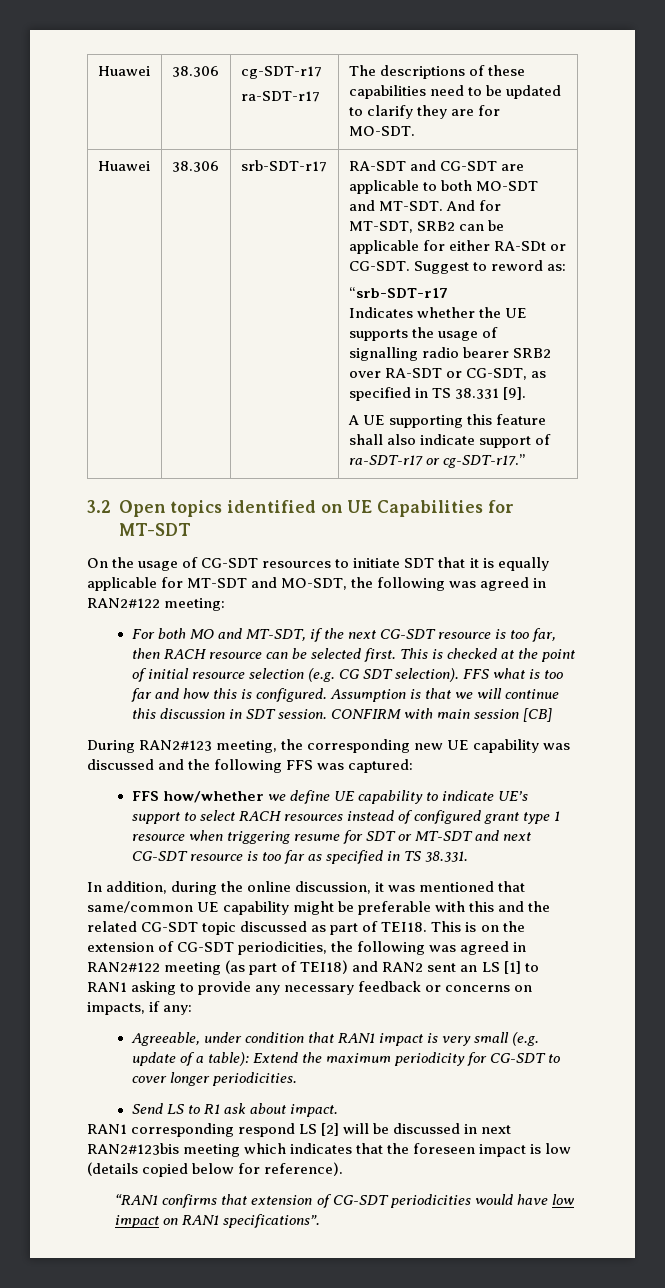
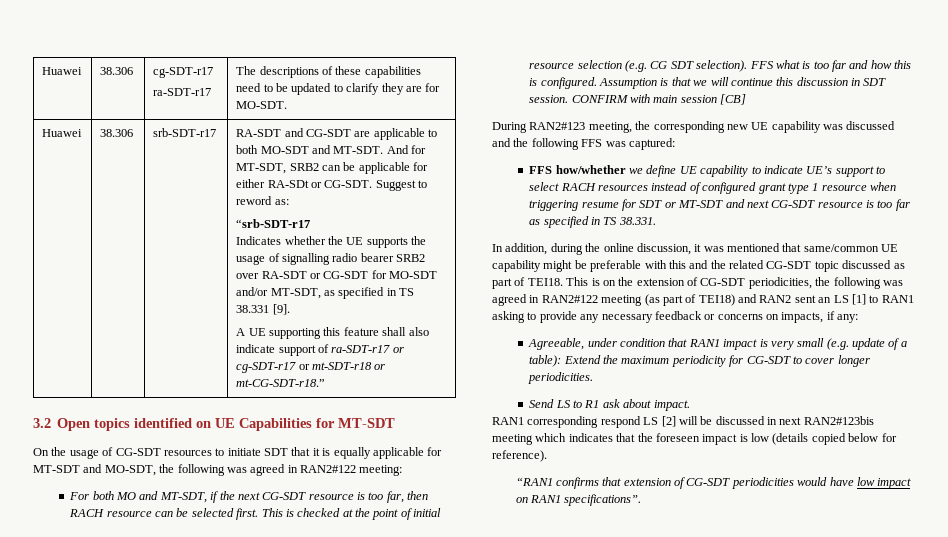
- Indicates whether the UE supports the usage of signalling radio bearer SRB2 over RA-SDT or CG-SDT, as specified in TS 38.331 [9].
+ Indicates whether the UE supports the usage of signalling radio bearer SRB2 over RA-SDT or CG-SDT for MO-SDT and/or MT-SDT, as specified in TS 38.331 [9].
- A UE supporting this feature shall also indicate support of ra-SDT-r17 or cg-SDT-r17.”
+ A UE supporting this feature shall also indicate support of ra-SDT-r17 or cg-SDT-r17 or mt-SDT-r18 or mt-CG-SDT-r18.”

